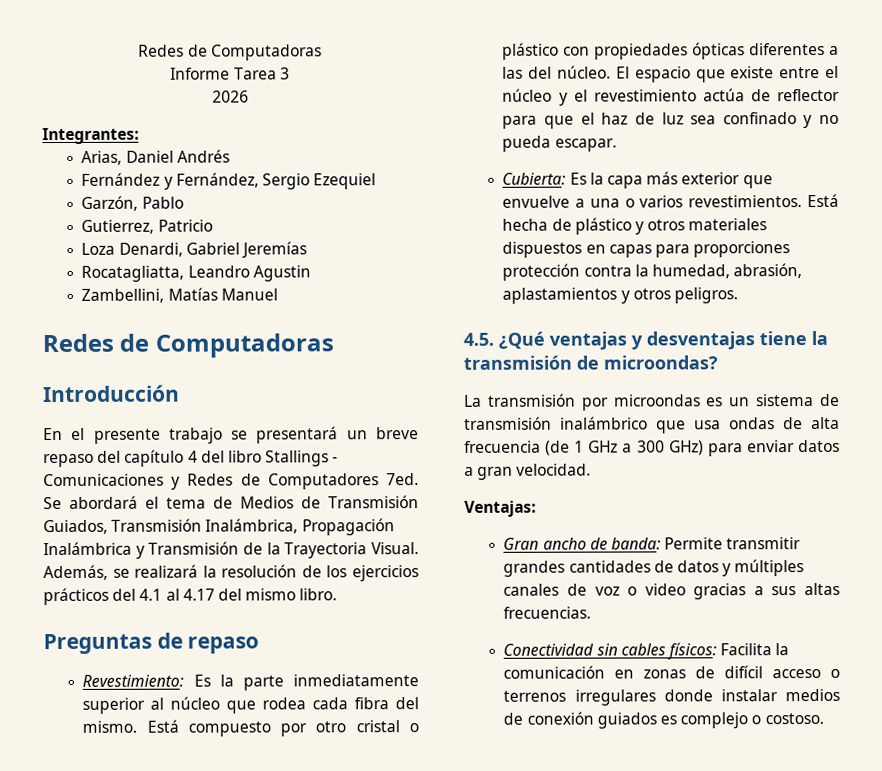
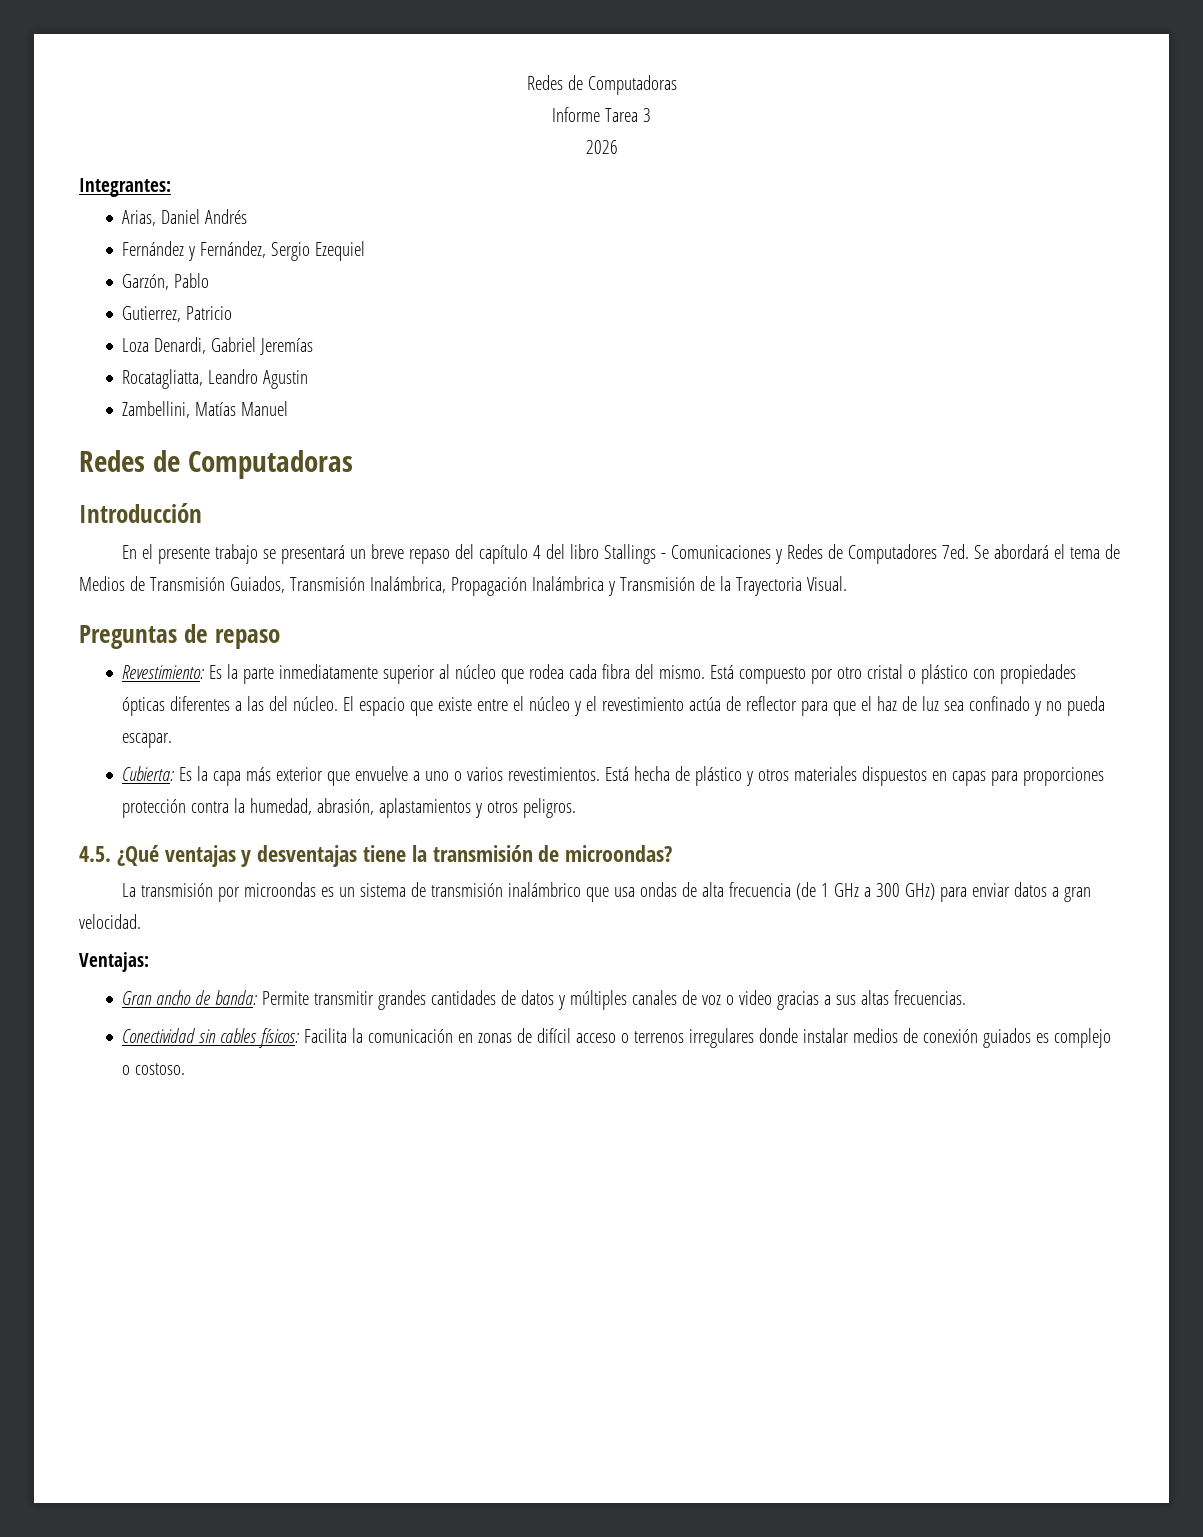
- Además, se realizará la resolución de los ejercicios prácticos del 4.1 al 4.17 del mismo libro.
- Cubierta: Es la capa más exterior que envuelve a una o varios revestimientos.
+ Cubierta: Es la capa más exterior que envuelve a uno o varios revestimientos.

